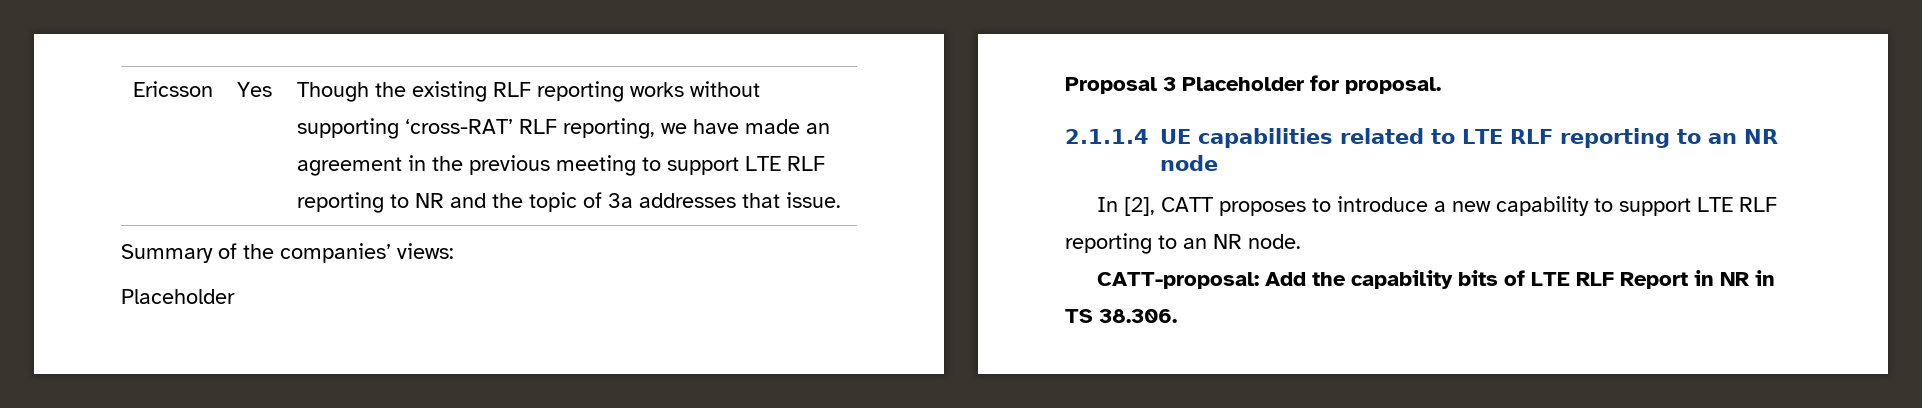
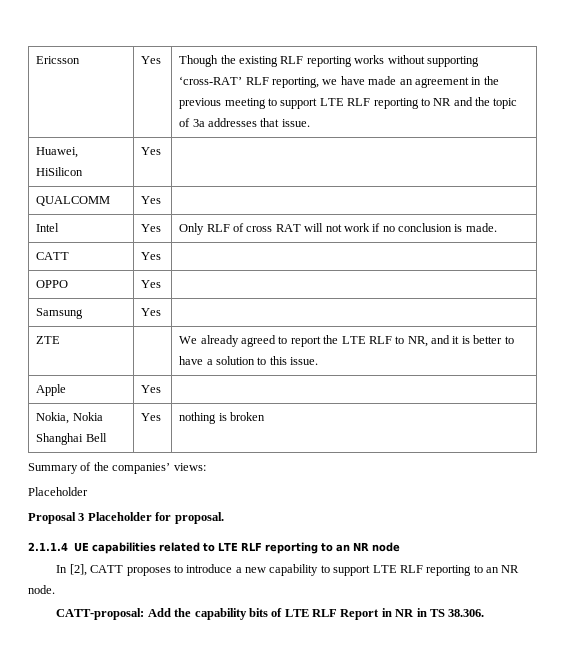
+ Huawei, HiSilicon | Yes |
+ QUALCOMM | Yes |
+ Intel | Yes | Only RLF of cross RAT will not work if no conclusion is made.
+ CATT | Yes |
+ OPPO | Yes |
+ Samsung | Yes |
+ ZTE | | We already agreed to report the LTE RLF to NR, and it is better to have a solution to this issue.
+ Apple | Yes |
+ Nokia, Nokia Shanghai Bell | Yes | nothing is broken

